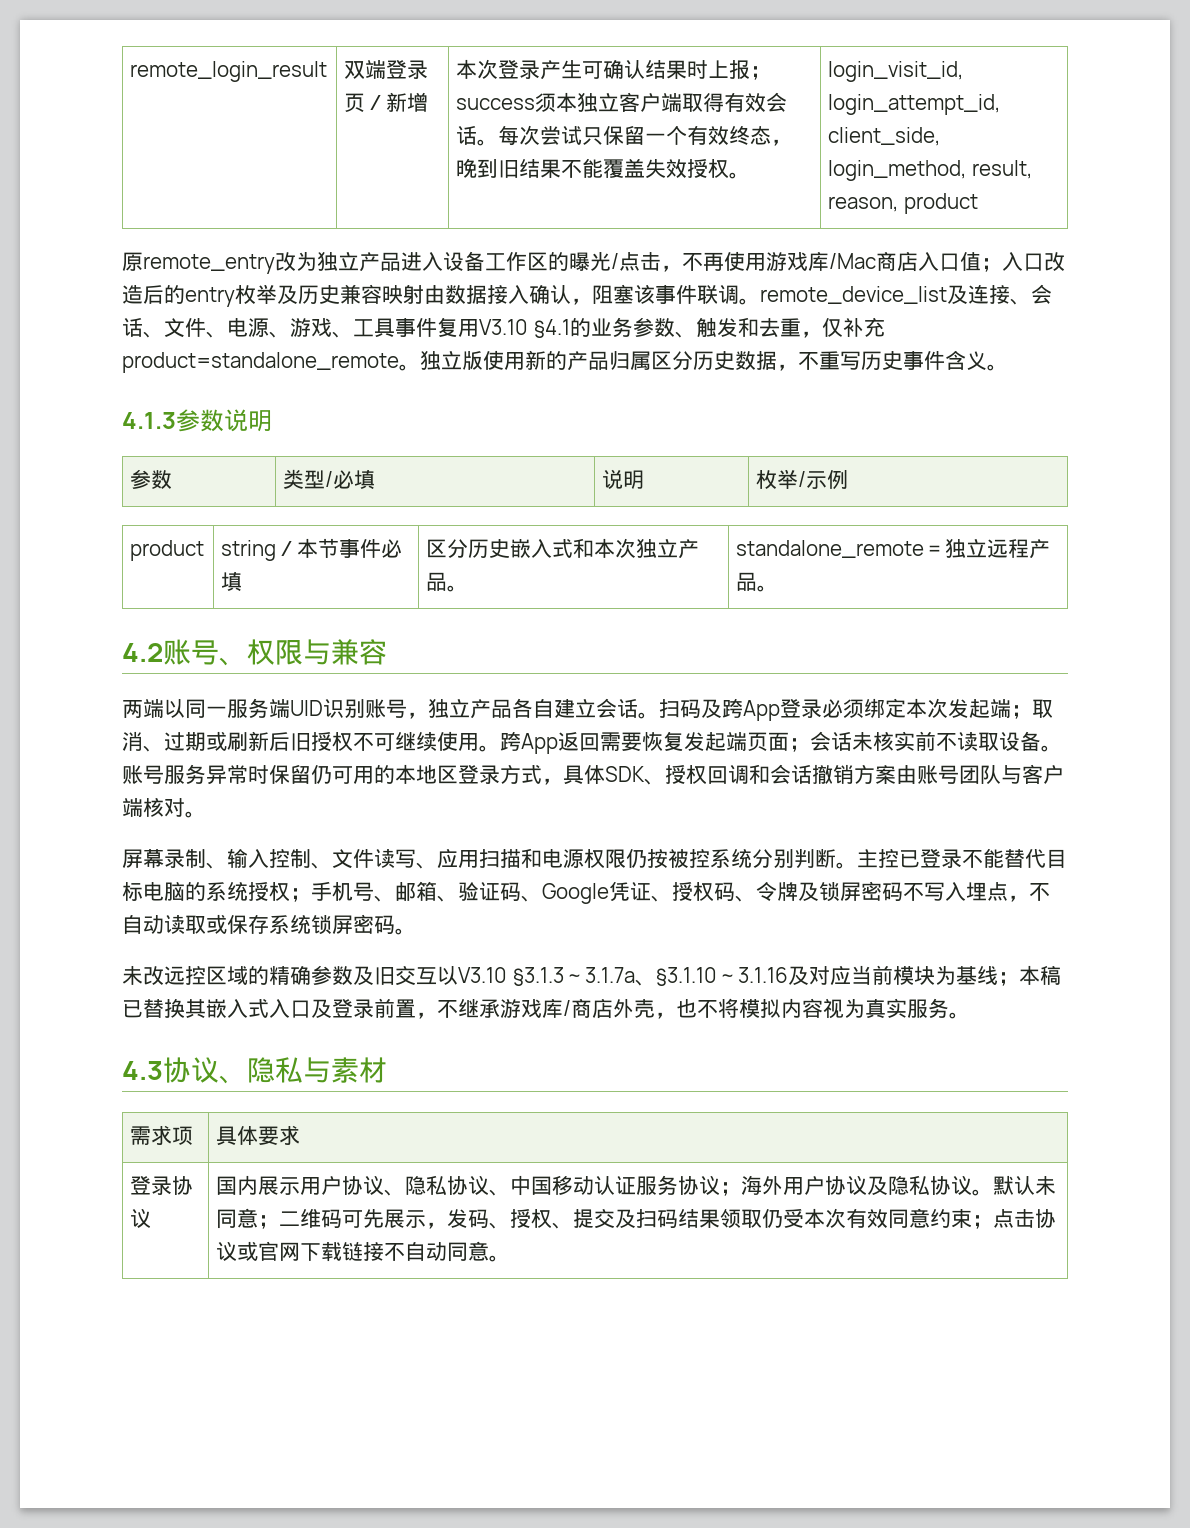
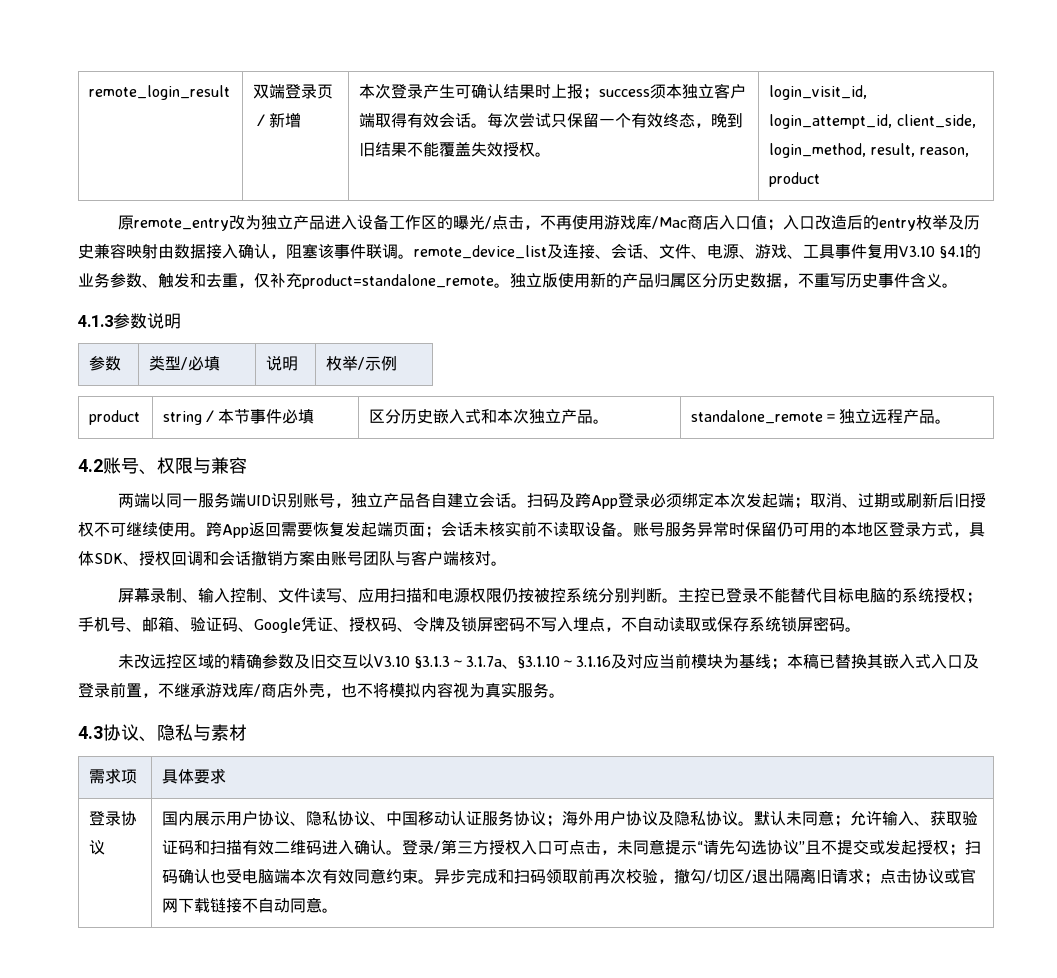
- 默认未同意；二维码可先展示，发码、授权、提交及扫码结果领取仍受本次有效同意约束；点击协议或官网下载链接不自动同意。
+ 默认未同意；允许输入、获取验证码和扫描有效二维码进入确认。登录/第三方授权入口可点击，未同意提示“请先勾选协议”且不提交或发起授权；扫码确认也受电脑端本次有效同意约束。异步完成和扫码领取前再次校验，撤勾/切区/退出隔离旧请求；点击协议或官网下载链接不自动同意。

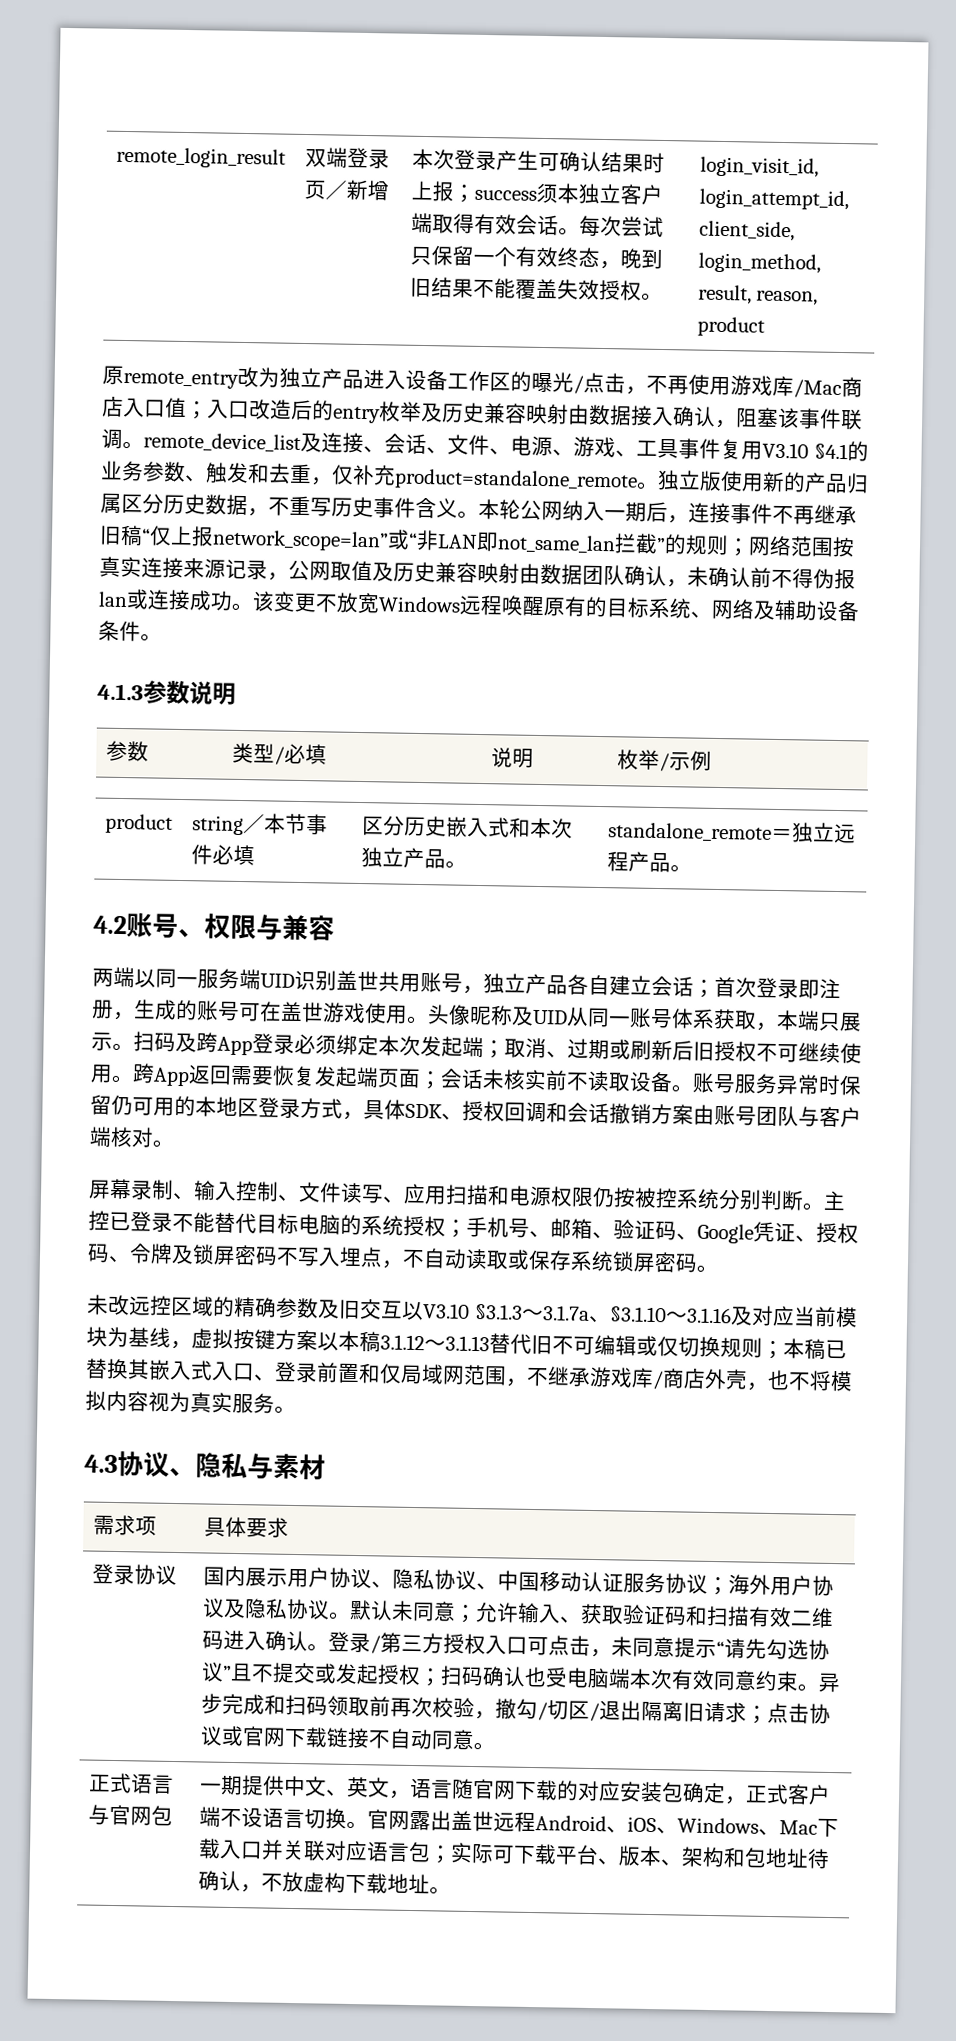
+ 本轮公网纳入一期后，连接事件不再继承旧稿“仅上报network_scope=lan”或“非LAN即not_same_lan拦截”的规则；网络范围按真实连接来源记录，公网取值及历史兼容映射由数据团队确认，未确认前不得伪报lan或连接成功。该变更不放宽Windows远程唤醒原有的目标系统、网络及辅助设备条件。
- 两端以同一服务端UID识别账号，独立产品各自建立会话。
+ 两端以同一服务端UID识别盖世共用账号，独立产品各自建立会话；首次登录即注册，生成的账号可在盖世游戏使用。头像昵称及UID从同一账号体系获取，本端只展示。
- 未改远控区域的精确参数及旧交互以V3.10 §3.1.3～3.1.7a、§3.1.10～3.1.16及对应当前模块为基线；本稿已替换其嵌入式入口及登录前置，不继承游戏库/商店外壳，也不将模拟内容视为真实服务。
+ 未改远控区域的精确参数及旧交互以V3.10 §3.1.3～3.1.7a、§3.1.10～3.1.16及对应当前模块为基线，虚拟按键方案以本稿3.1.12～3.1.13替代旧不可编辑或仅切换规则；本稿已替换其嵌入式入口、登录前置和仅局域网范围，不继承游戏库/商店外壳，也不将模拟内容视为真实服务。
+ 正式语言与官网包 | 一期提供中文、英文，语言随官网下载的对应安装包确定，正式客户端不设语言切换。官网露出盖世远程Android、iOS、Windows、Mac下载入口并关联对应语言包；实际可下载平台、版本、架构和包地址待确认，不放虚构下载地址。

